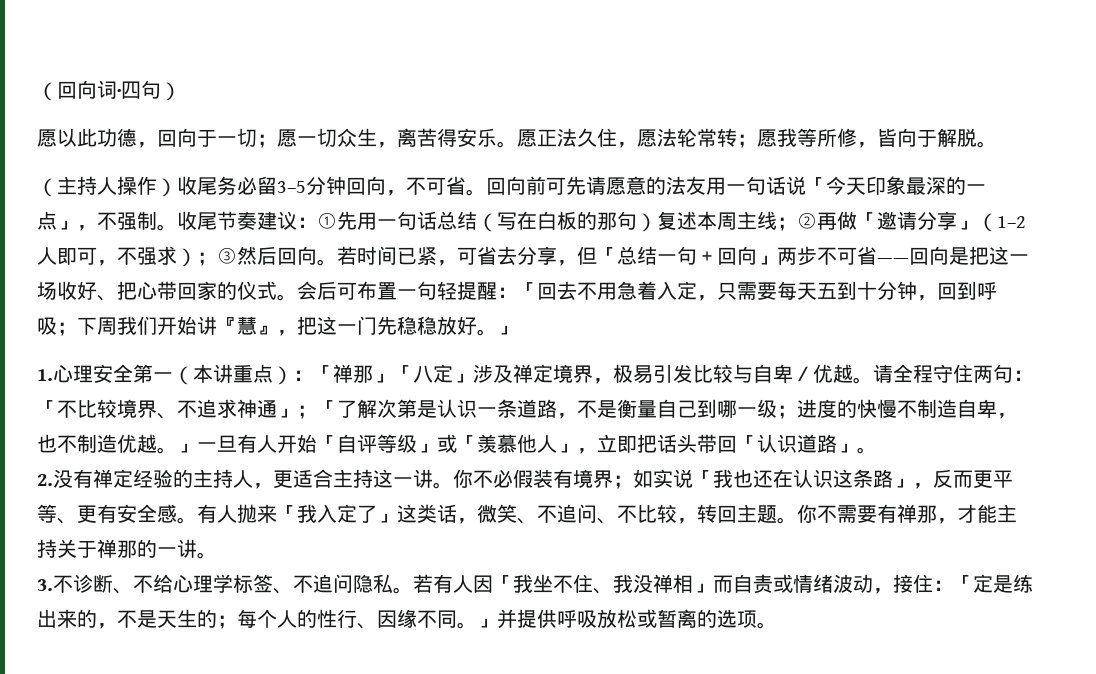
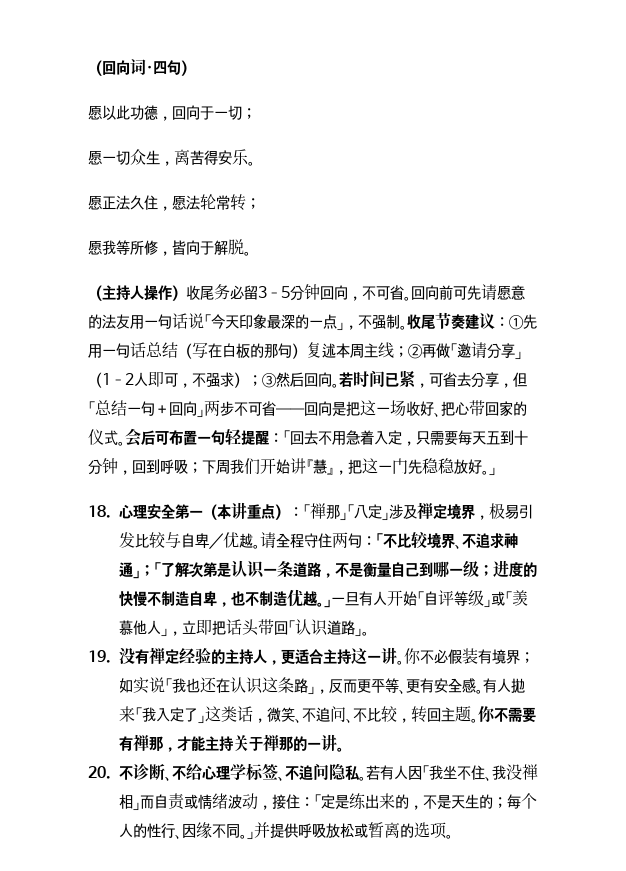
- 愿以此功德，回向于一切；愿一切众生，离苦得安乐。愿正法久住，愿法轮常转；愿我等所修，皆向于解脱。
+ 愿以此功德，回向于一切；
+ 愿一切众生，离苦得安乐。
+ 愿正法久住，愿法轮常转；
+ 愿我等所修，皆向于解脱。
- 1.心理安全第一（本讲重点）：「禅那」「八定」涉及禅定境界，极易引发比较与自卑／优越。
+ 18.心理安全第一（本讲重点）：「禅那」「八定」涉及禅定境界，极易引发比较与自卑／优越。
- 2.没有禅定经验的主持人，更适合主持这一讲。
+ 19.没有禅定经验的主持人，更适合主持这一讲。
- 3.不诊断、不给心理学标签、不追问隐私。
+ 20.不诊断、不给心理学标签、不追问隐私。

